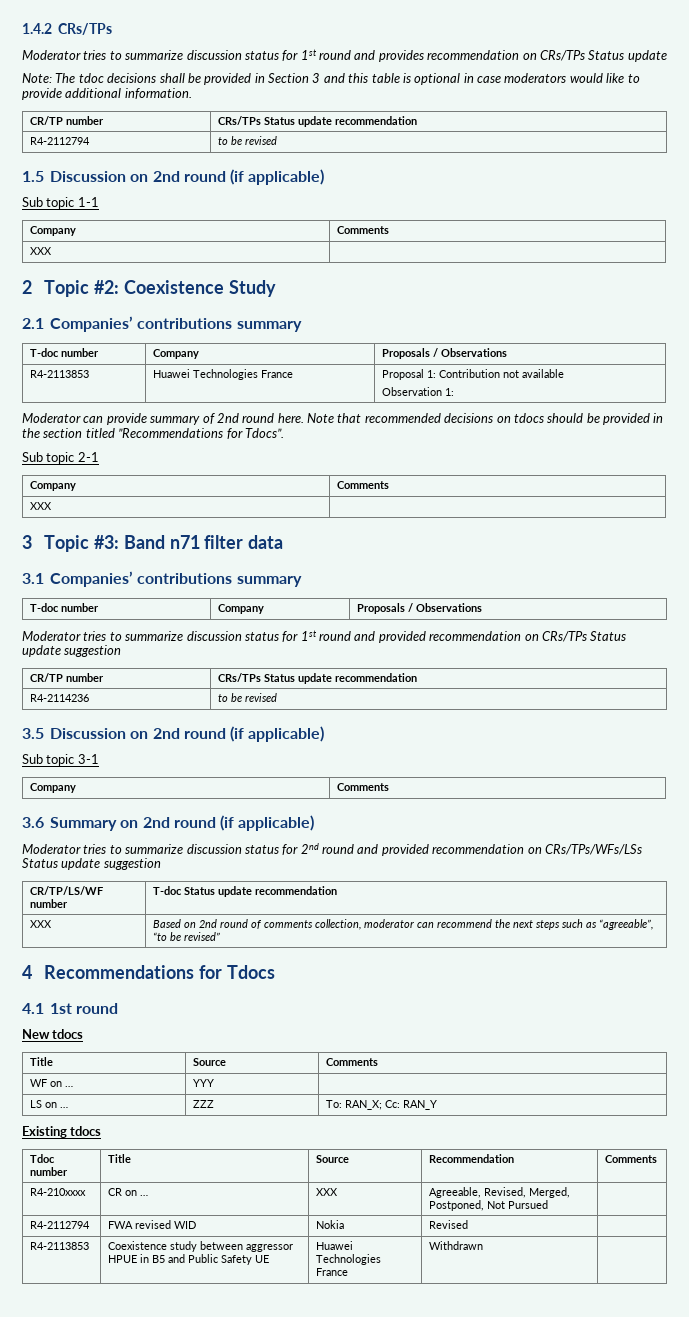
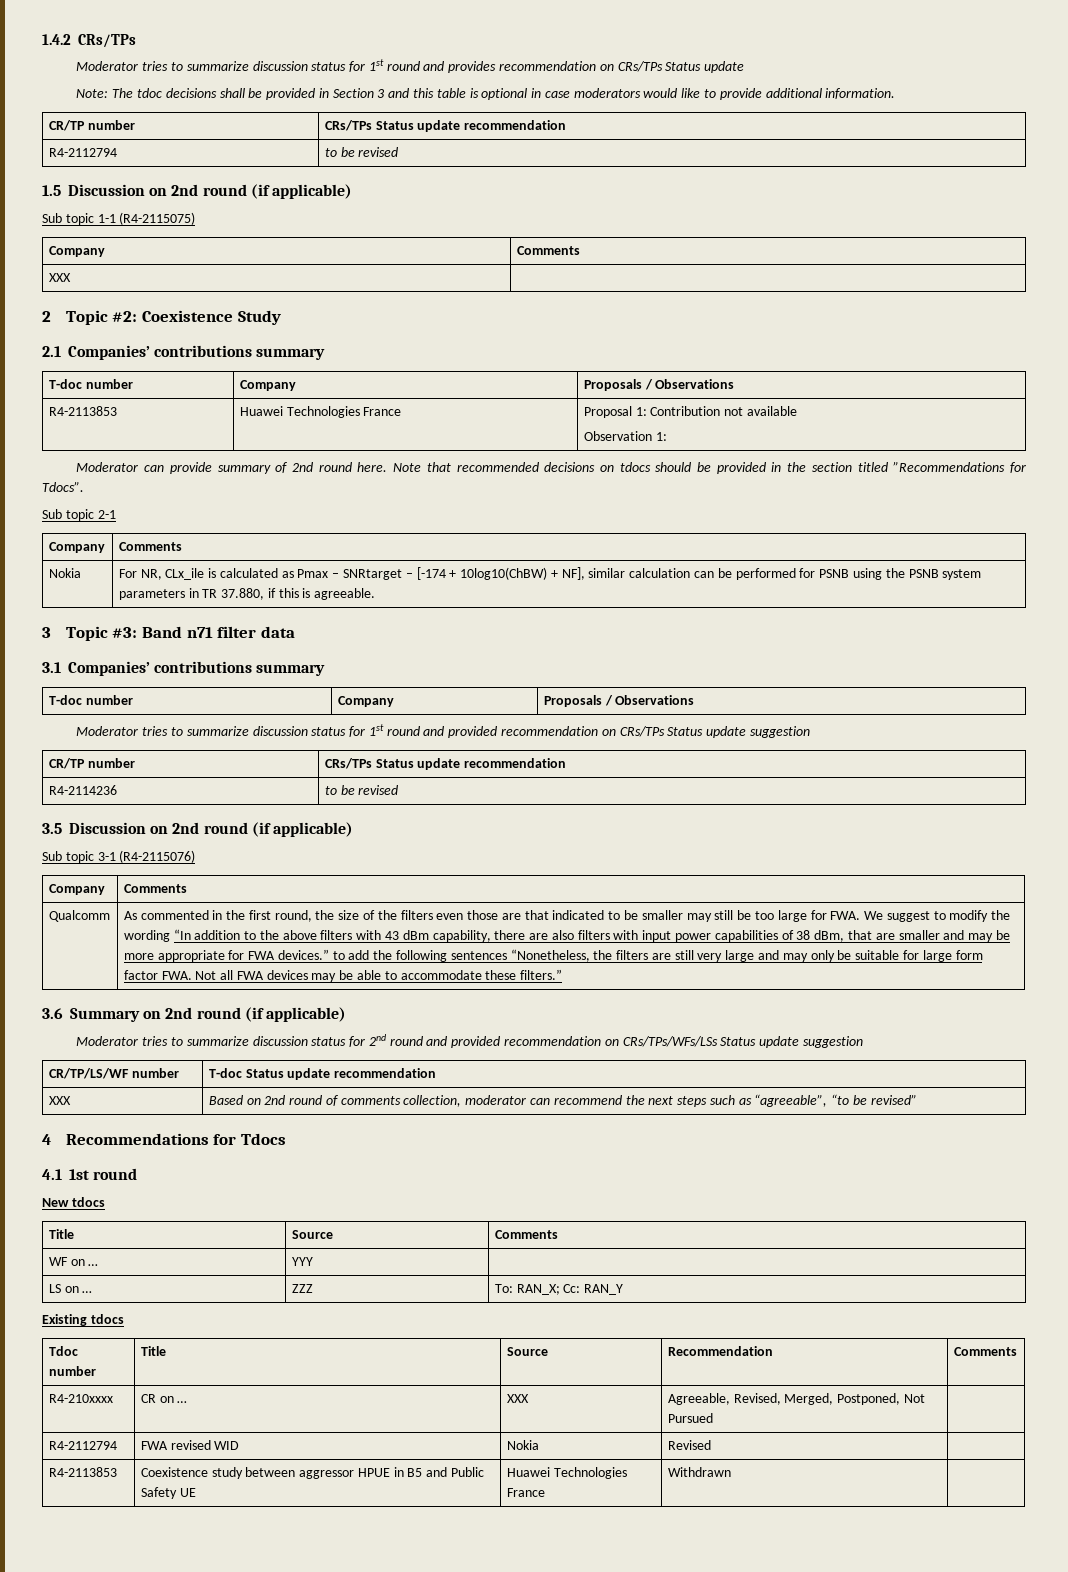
- Sub topic 1-1
+ Sub topic 1-1 (R4-2115075)
  Sub topic 2-1
  Company | Comments
- XXX |
+ Nokia | For NR, CLx_ile is calculated as Pmax – SNRtarget – [-174 + 10log10(ChBW) + NF], similar calculation can be performed for PSNB using the PSNB system parameters in TR 37.880, if this is agreeable.
- Sub topic 3-1
+ Sub topic 3-1 (R4-2115076)
  Company | Comments
+ Qualcomm | As commented in the first round, the size of the filters even those are that indicated to be smaller may still be too large for FWA. We suggest to modify the wording “In addition to the above filters with 43 dBm capability, there are also filters with input power capabilities of 38 dBm, that are smaller and may be more appropriate for FWA devices.” to add the following sentences “Nonetheless, the filters are still very large and may only be suitable for large form factor FWA. Not all FWA devices may be able to accommodate these filters.”

